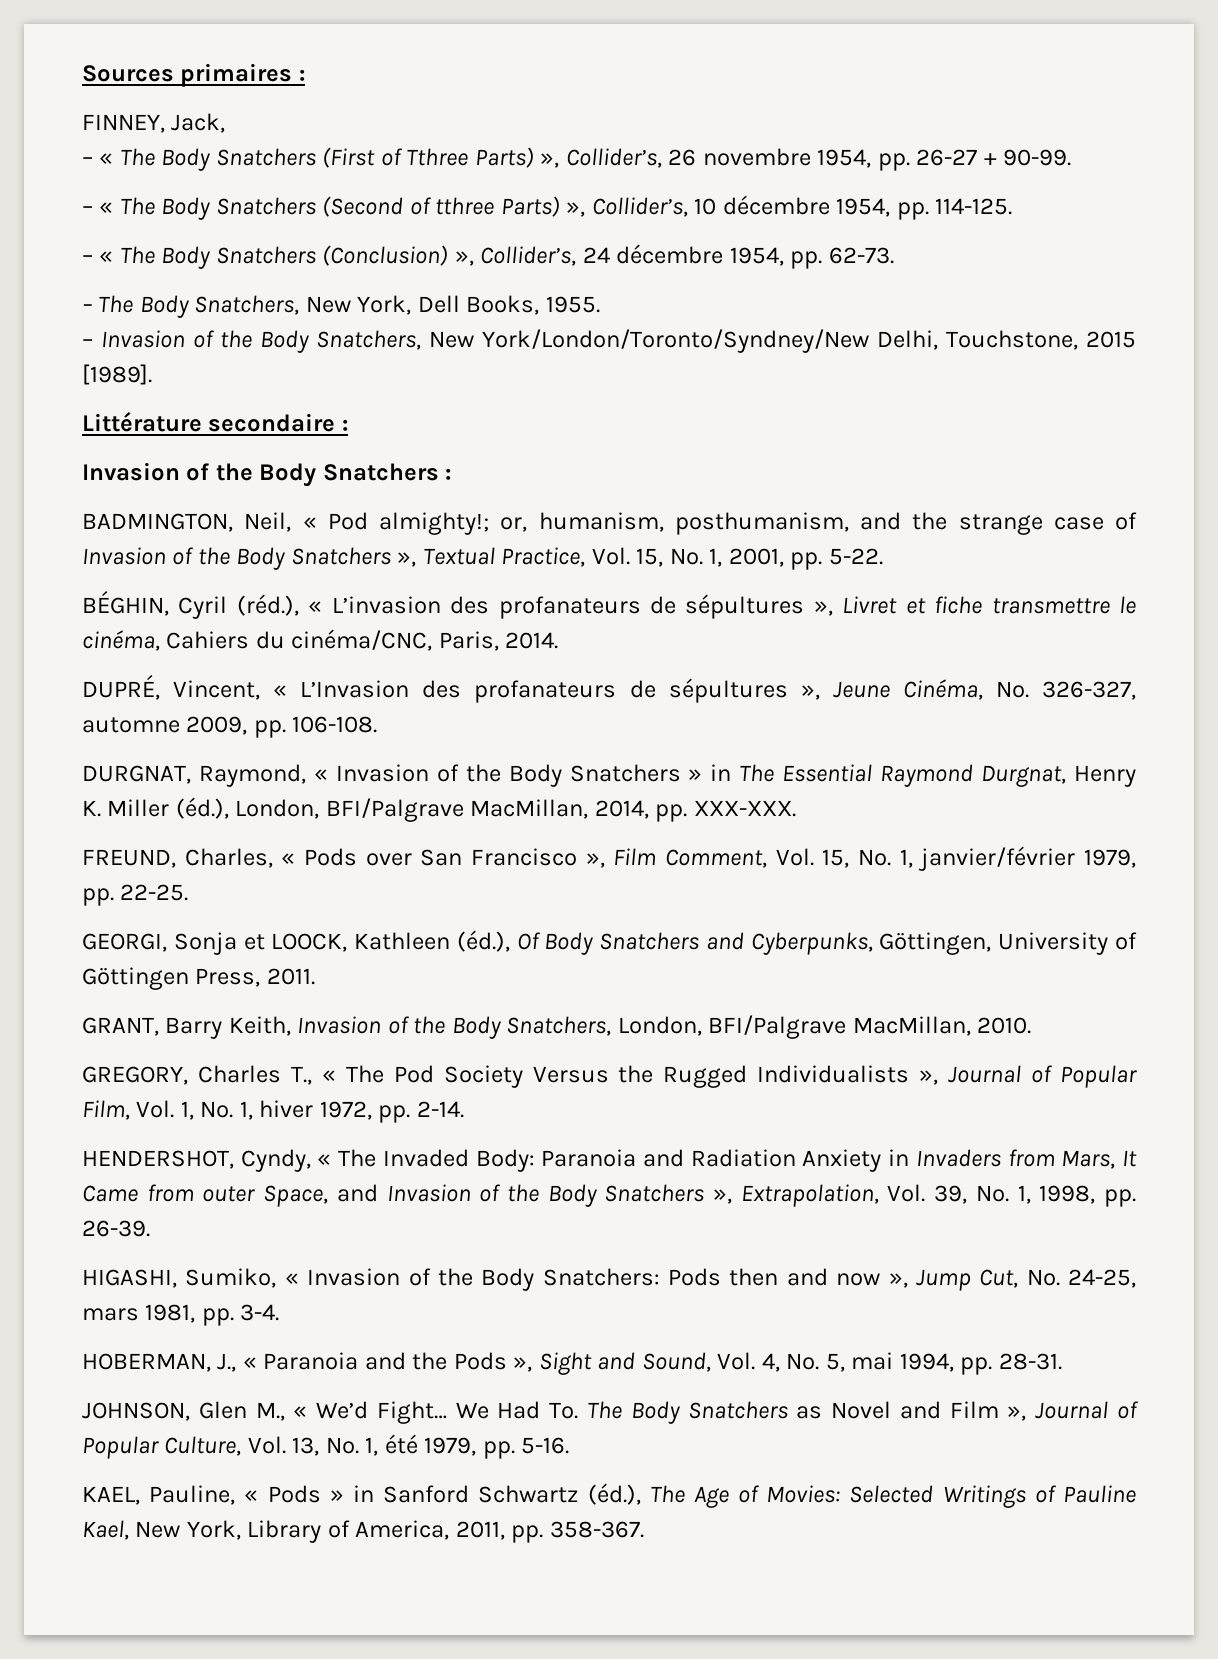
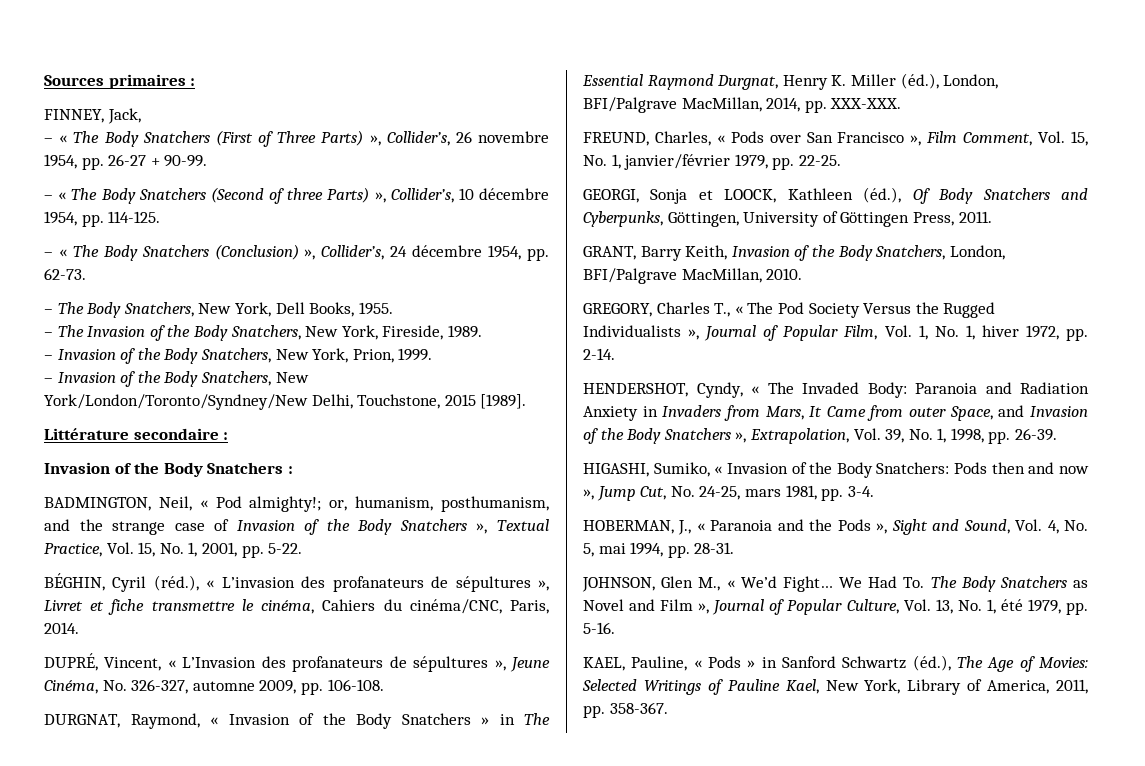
- – « The Body Snatchers (First of Tthree Parts) », Collider’s, 26 novembre 1954, pp. 26-27 + 90-99.
+ – « The Body Snatchers (First of Three Parts) », Collider’s, 26 novembre 1954, pp. 26-27 + 90-99.
- – « The Body Snatchers (Second of tthree Parts) », Collider’s, 10 décembre 1954, pp. 114-125.
+ – « The Body Snatchers (Second of three Parts) », Collider’s, 10 décembre 1954, pp. 114-125.
+ – The Invasion of the Body Snatchers, New York, Fireside, 1989.
+ – Invasion of the Body Snatchers, New York, Prion, 1999.

